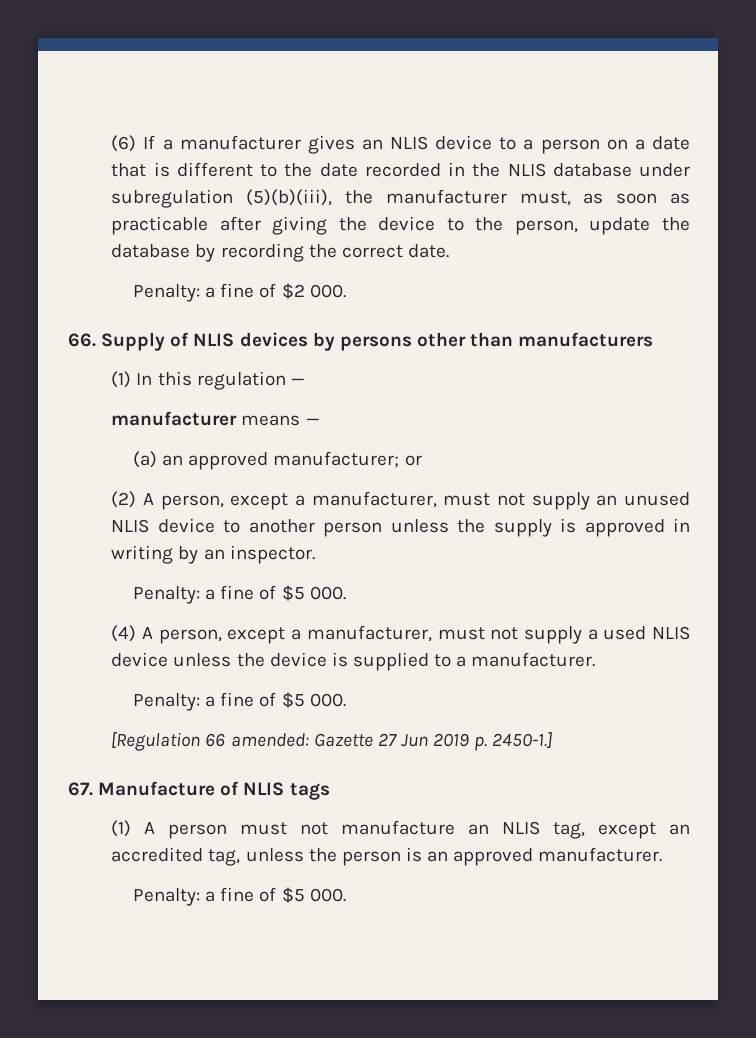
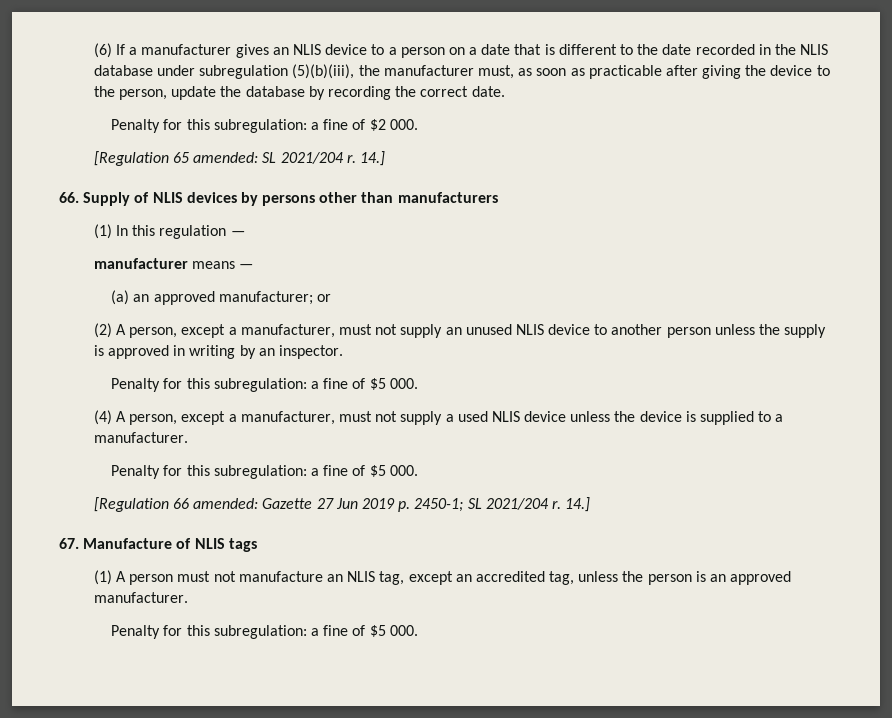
- Penalty: a fine of $2 000.
+ Penalty for this subregulation: a fine of $2 000.
+ [Regulation 65 amended: SL 2021/204 r. 14.]
  (2) A person, except a manufacturer, must not supply an unused NLIS device to another person unless the supply is approved in writing by an inspector.
- Penalty: a fine of $5 000.
+ Penalty for this subregulation: a fine of $5 000.
  (4) A person, except a manufacturer, must not supply a used NLIS device unless the device is supplied to a manufacturer.
- Penalty: a fine of $5 000.
+ Penalty for this subregulation: a fine of $5 000.
- [Regulation 66 amended: Gazette 27 Jun 2019 p. 2450-1.]
+ [Regulation 66 amended: Gazette 27 Jun 2019 p. 2450-1; SL 2021/204 r. 14.]
  (1) A person must not manufacture an NLIS tag, except an accredited tag, unless the person is an approved manufacturer.
- Penalty: a fine of $5 000.
+ Penalty for this subregulation: a fine of $5 000.

